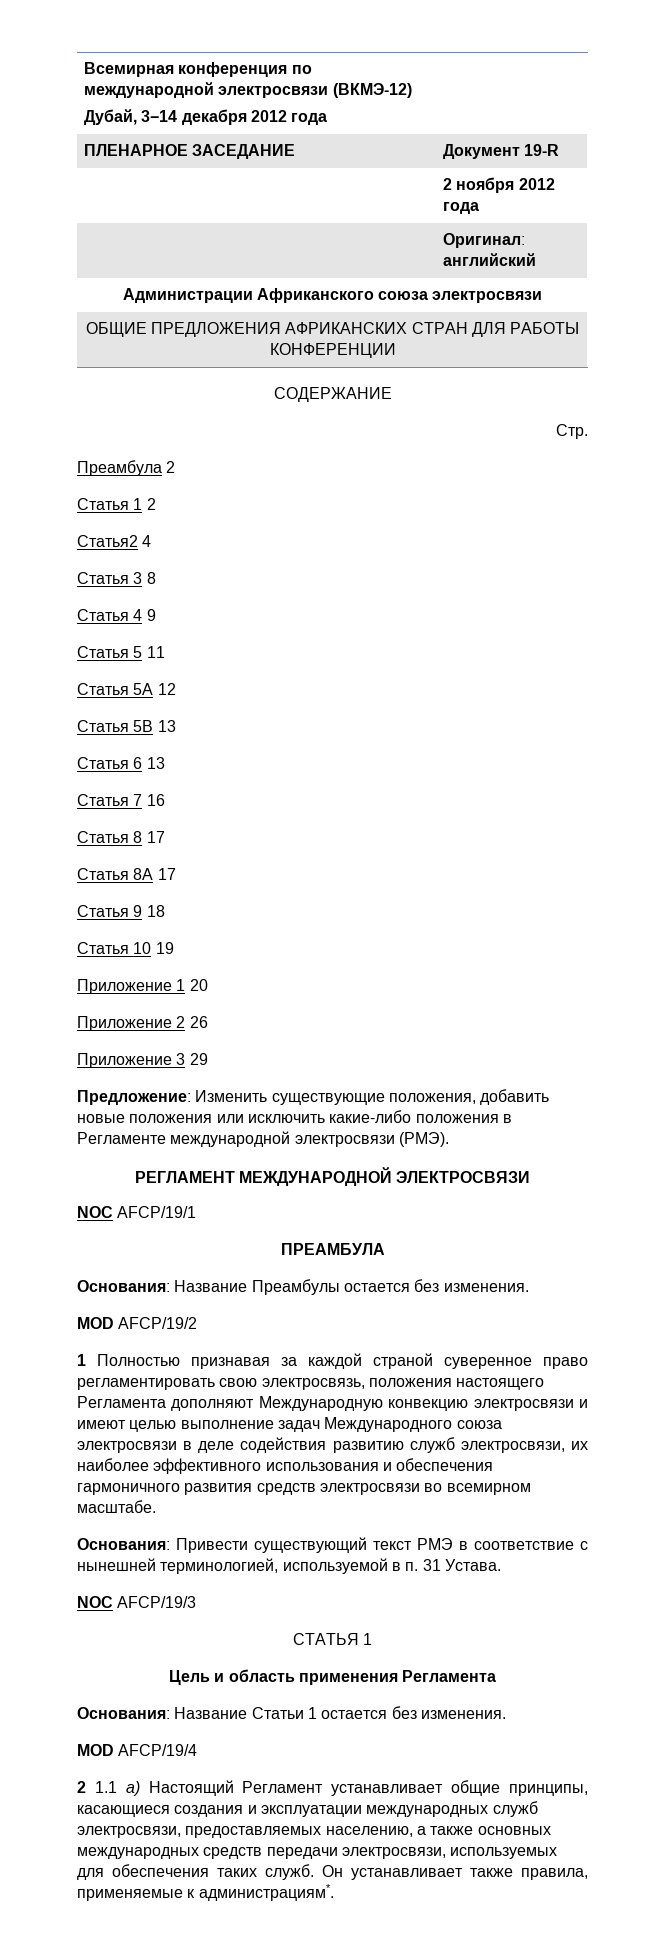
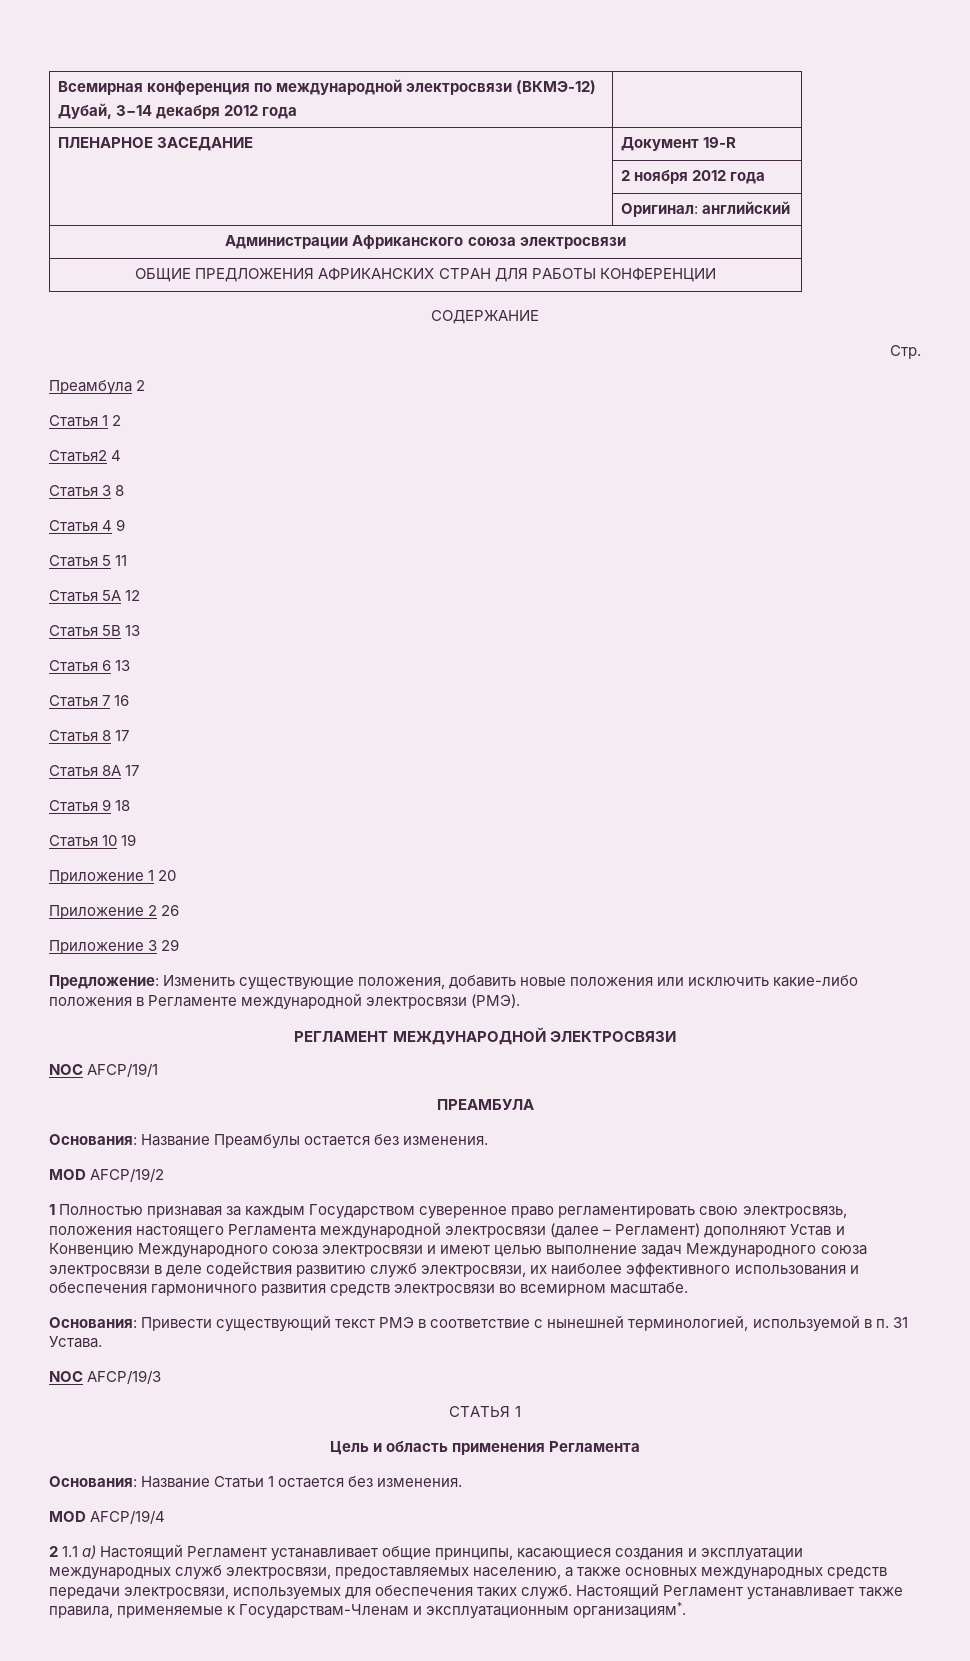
- 1 Полностью признавая за каждой страной суверенное право регламентировать свою электросвязь, положения настоящего Регламента дополняют Международную конвекцию электросвязи и имеют целью выполнение задач Международного союза электросвязи в деле содействия развитию служб электросвязи, их наиболее эффективного использования и обеспечения гармоничного развития средств электросвязи во всемирном масштабе.
+ 1 Полностью признавая за каждым Государством суверенное право регламентировать свою электросвязь, положения настоящего Регламента международной электросвязи (далее – Регламент) дополняют Устав и Конвенцию Международного союза электросвязи и имеют целью выполнение задач Международного союза электросвязи в деле содействия развитию служб электросвязи, их наиболее эффективного использования и обеспечения гармоничного развития средств электросвязи во всемирном масштабе.
- Он устанавливает также правила, применяемые к администрациям*.
+ Настоящий Регламент устанавливает также правила, применяемые к Государствам-Членам и эксплуатационным организациям*.

